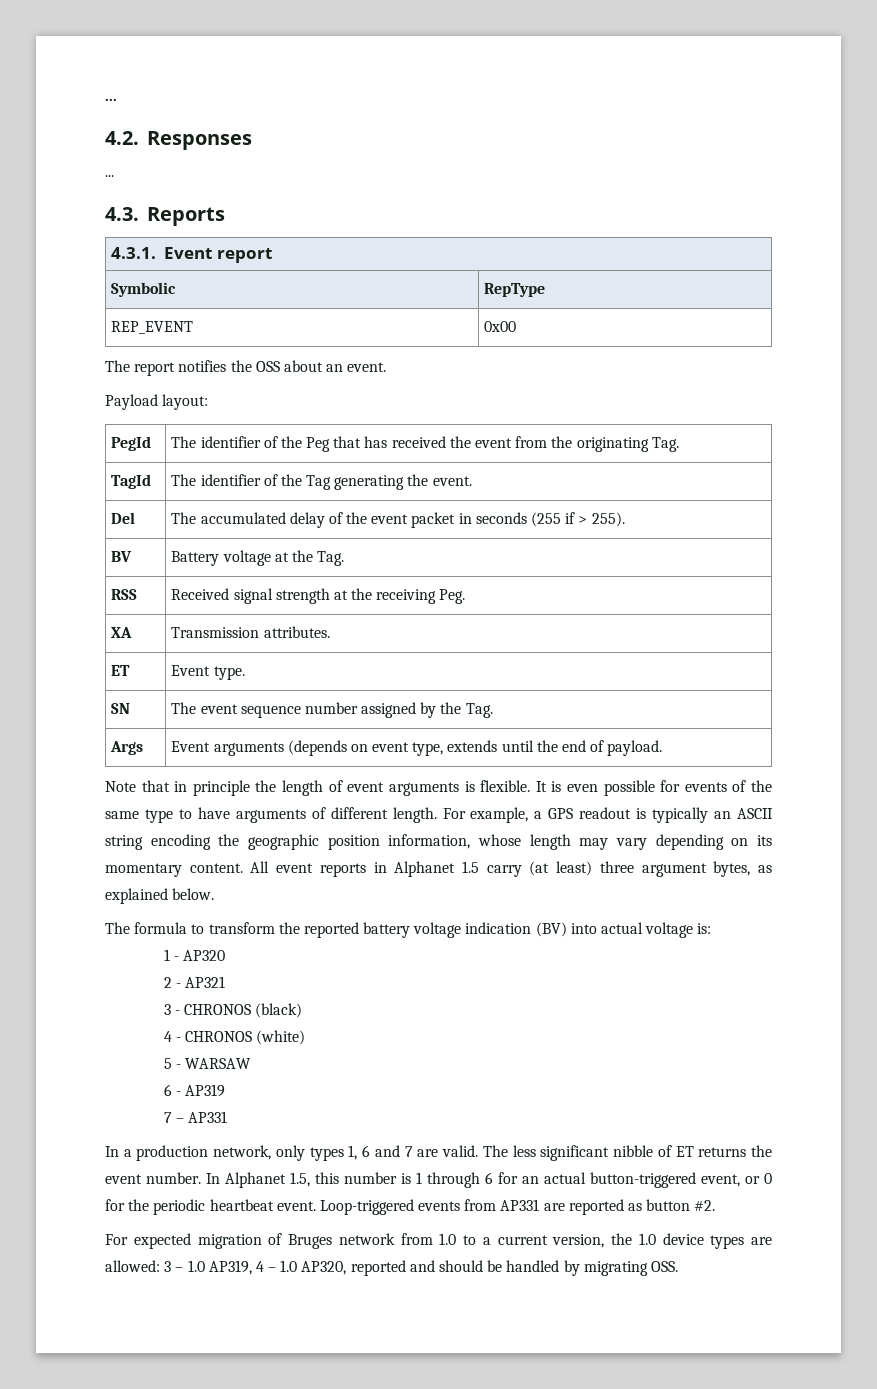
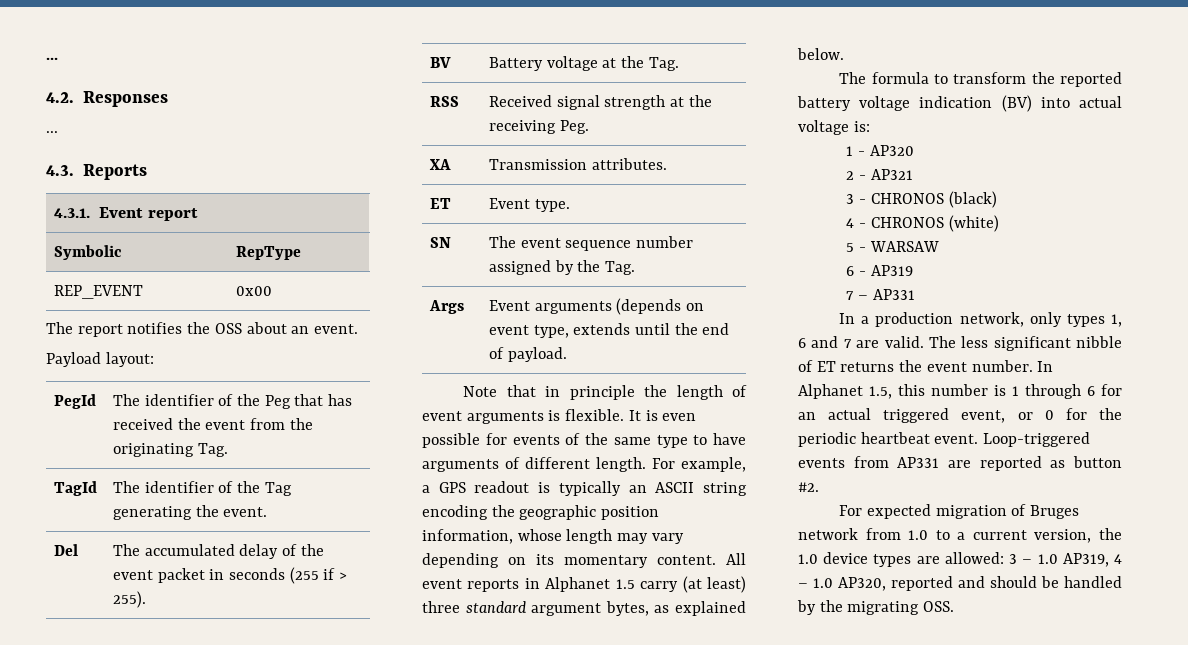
- All event reports in Alphanet 1.5 carry (at least) three argument bytes, as explained below.
+ All event reports in Alphanet 1.5 carry (at least) three standard argument bytes, as explained below.
- In Alphanet 1.5, this number is 1 through 6 for an actual button-triggered event, or 0 for the periodic heartbeat event.
+ In Alphanet 1.5, this number is 1 through 6 for an actual triggered event, or 0 for the periodic heartbeat event.
- For expected migration of Bruges network from 1.0 to a current version, the 1.0 device types are allowed: 3 – 1.0 AP319, 4 – 1.0 AP320, reported and should be handled by migrating OSS.
+ For expected migration of Bruges network from 1.0 to a current version, the 1.0 device types are allowed: 3 – 1.0 AP319, 4 – 1.0 AP320, reported and should be handled by the migrating OSS.

